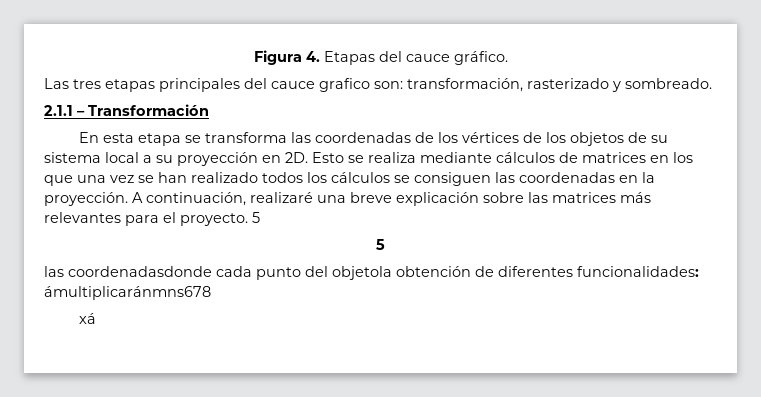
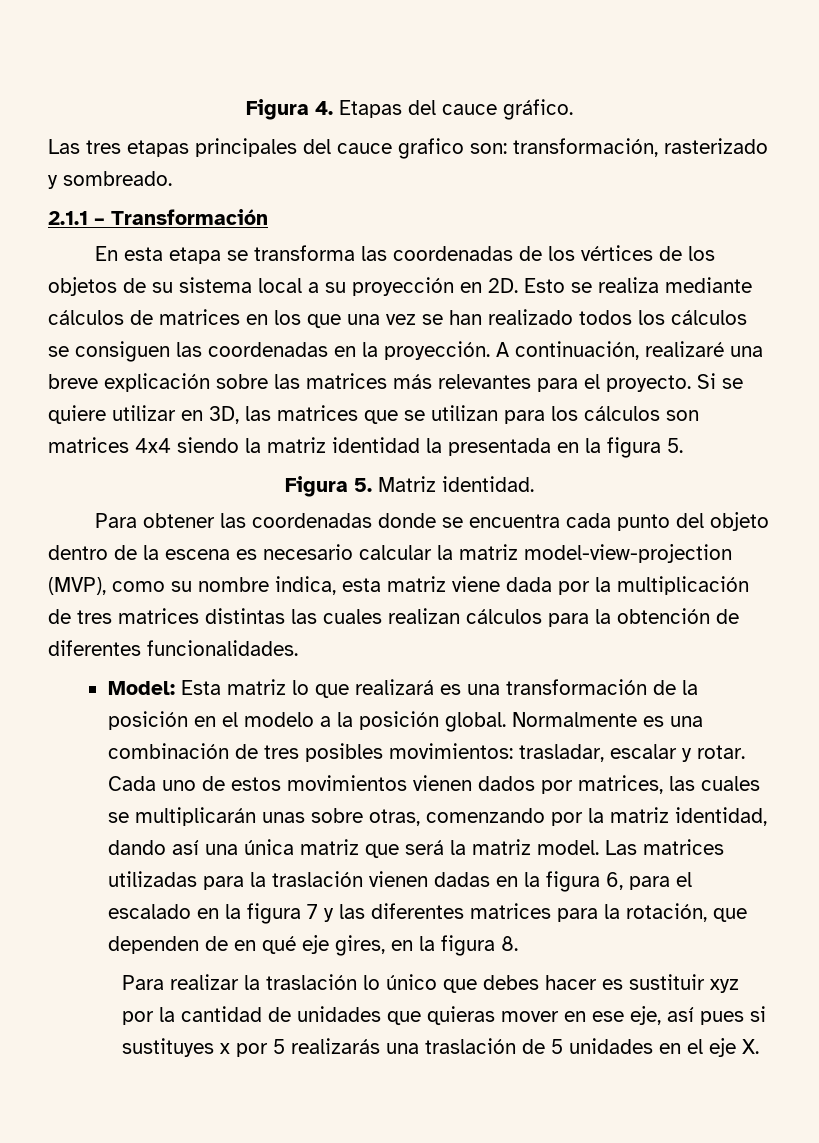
- A continuación, realizaré una breve explicación sobre las matrices más relevantes para el proyecto. 5
- 5
- las coordenadasdonde cada punto del objetola obtención de diferentes funcionalidades: ámultiplicaránmns678
- xá
+ A continuación, realizaré una breve explicación sobre las matrices más relevantes para el proyecto. Si se quiere utilizar en 3D, las matrices que se utilizan para los cálculos son matrices 4x4 siendo la matriz identidad la presentada en la figura 5.
+ Figura 5. Matriz identidad.
+ Para obtener las coordenadas donde se encuentra cada punto del objeto dentro de la escena es necesario calcular la matriz model-view-projection (MVP), como su nombre indica, esta matriz viene dada por la multiplicación de tres matrices distintas las cuales realizan cálculos para la obtención de diferentes funcionalidades.
+ Model: Esta matriz lo que realizará es una transformación de la posición en el modelo a la posición global. Normalmente es una combinación de tres posibles movimientos: trasladar, escalar y rotar. Cada uno de estos movimientos vienen dados por matrices, las cuales se multiplicarán unas sobre otras, comenzando por la matriz identidad, dando así una única matriz que será la matriz model. Las matrices utilizadas para la traslación vienen dadas en la figura 6, para el escalado en la figura 7 y las diferentes matrices para la rotación, que dependen de en qué eje gires, en la figura 8.
+ Para realizar la traslación lo único que debes hacer es sustituir xyz por la cantidad de unidades que quieras mover en ese eje, así pues si sustituyes x por 5 realizarás una traslación de 5 unidades en el eje X.

